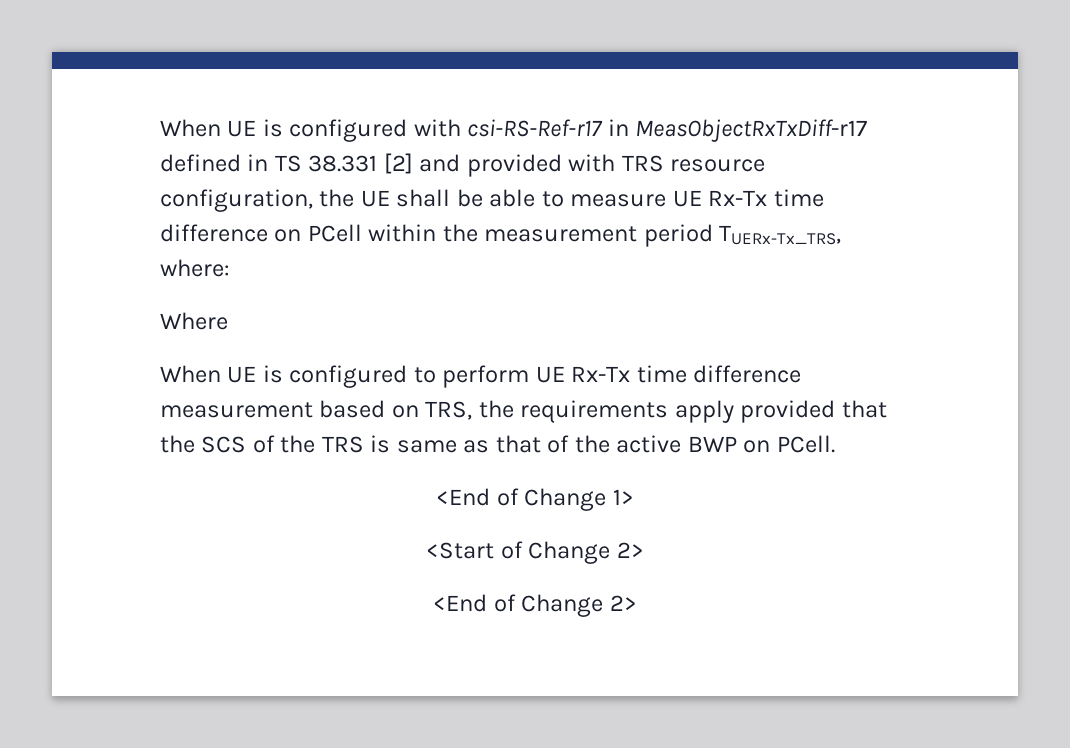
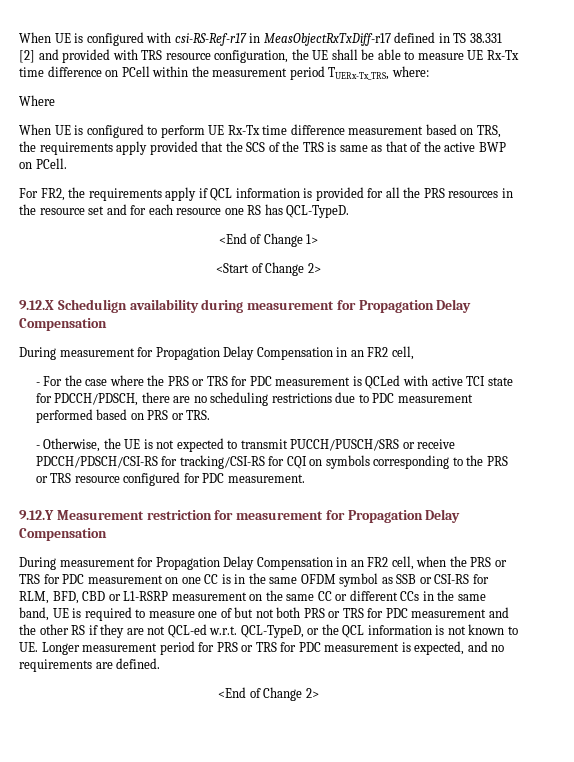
+ For FR2, the requirements apply if QCL information is provided for all the PRS resources in the resource set and for each resource one RS has QCL-TypeD.
+ 9.12.X Schedulign availability during measurement for Propagation Delay Compensation
+ During measurement for Propagation Delay Compensation in an FR2 cell,
+ - For the case where the PRS or TRS for PDC measurement is QCLed with active TCI state for PDCCH/PDSCH, there are no scheduling restrictions due to PDC measurement performed based on PRS or TRS.
+ - Otherwise, the UE is not expected to transmit PUCCH/PUSCH/SRS or receive PDCCH/PDSCH/CSI-RS for tracking/CSI-RS for CQI on symbols corresponding to the PRS or TRS resource configured for PDC measurement.
+ 9.12.Y Measurement restriction for measurement for Propagation Delay Compensation
+ During measurement for Propagation Delay Compensation in an FR2 cell, when the PRS or TRS for PDC measurement on one CC is in the same OFDM symbol as SSB or CSI-RS for RLM, BFD, CBD or L1-RSRP measurement on the same CC or different CCs in the same band, UE is required to measure one of but not both PRS or TRS for PDC measurement and the other RS if they are not QCL-ed w.r.t. QCL-TypeD, or the QCL information is not known to UE. Longer measurement period for PRS or TRS for PDC measurement is expected, and no requirements are defined.

